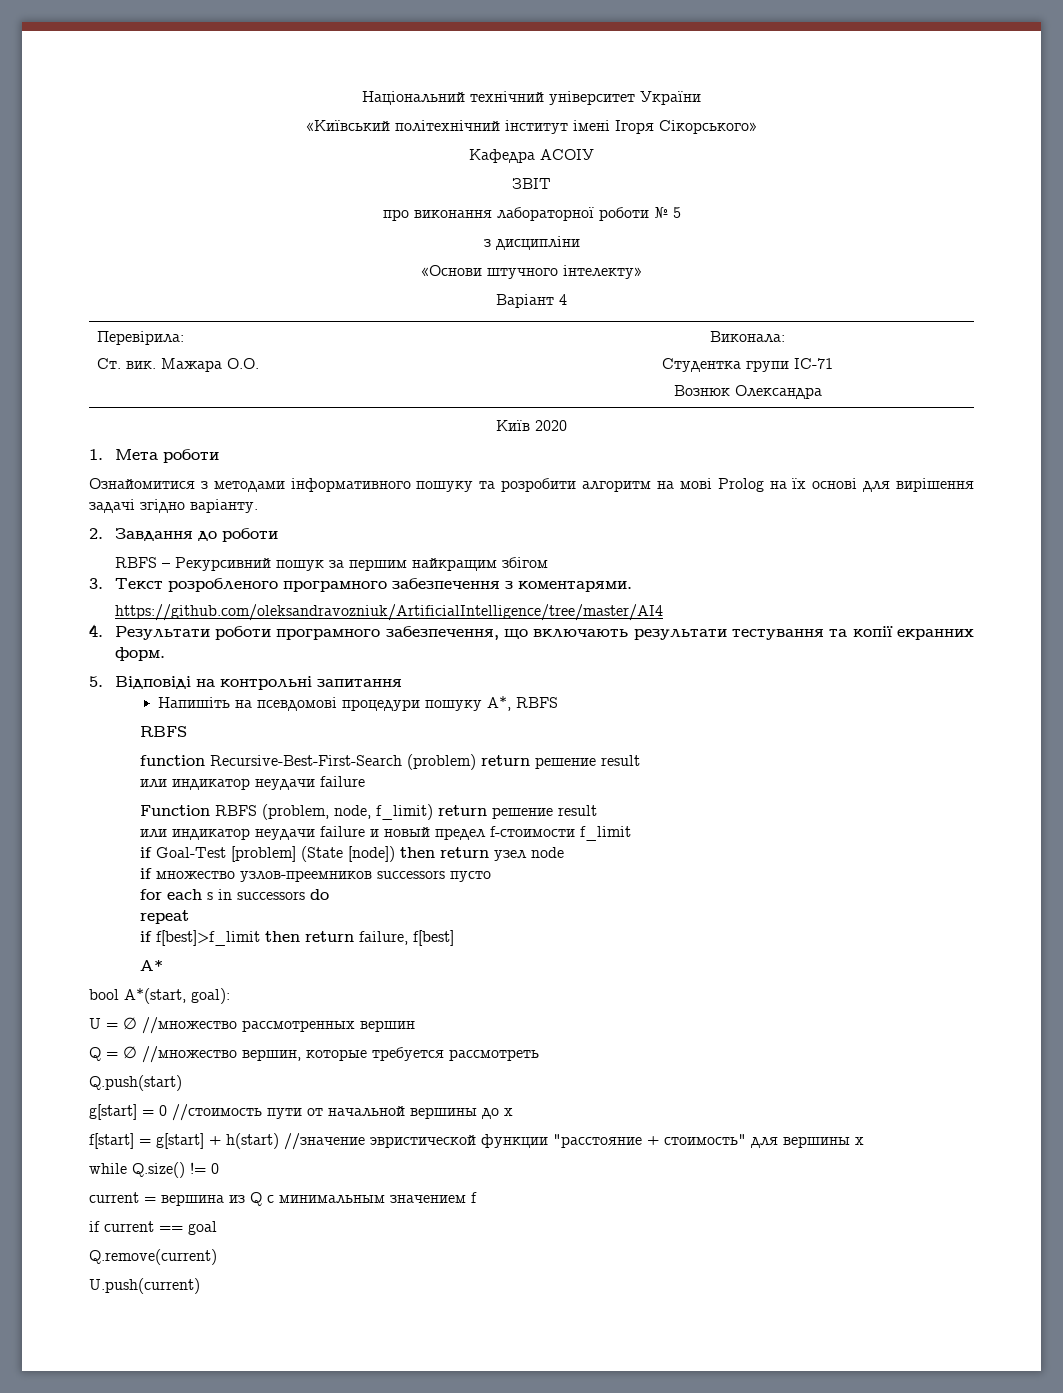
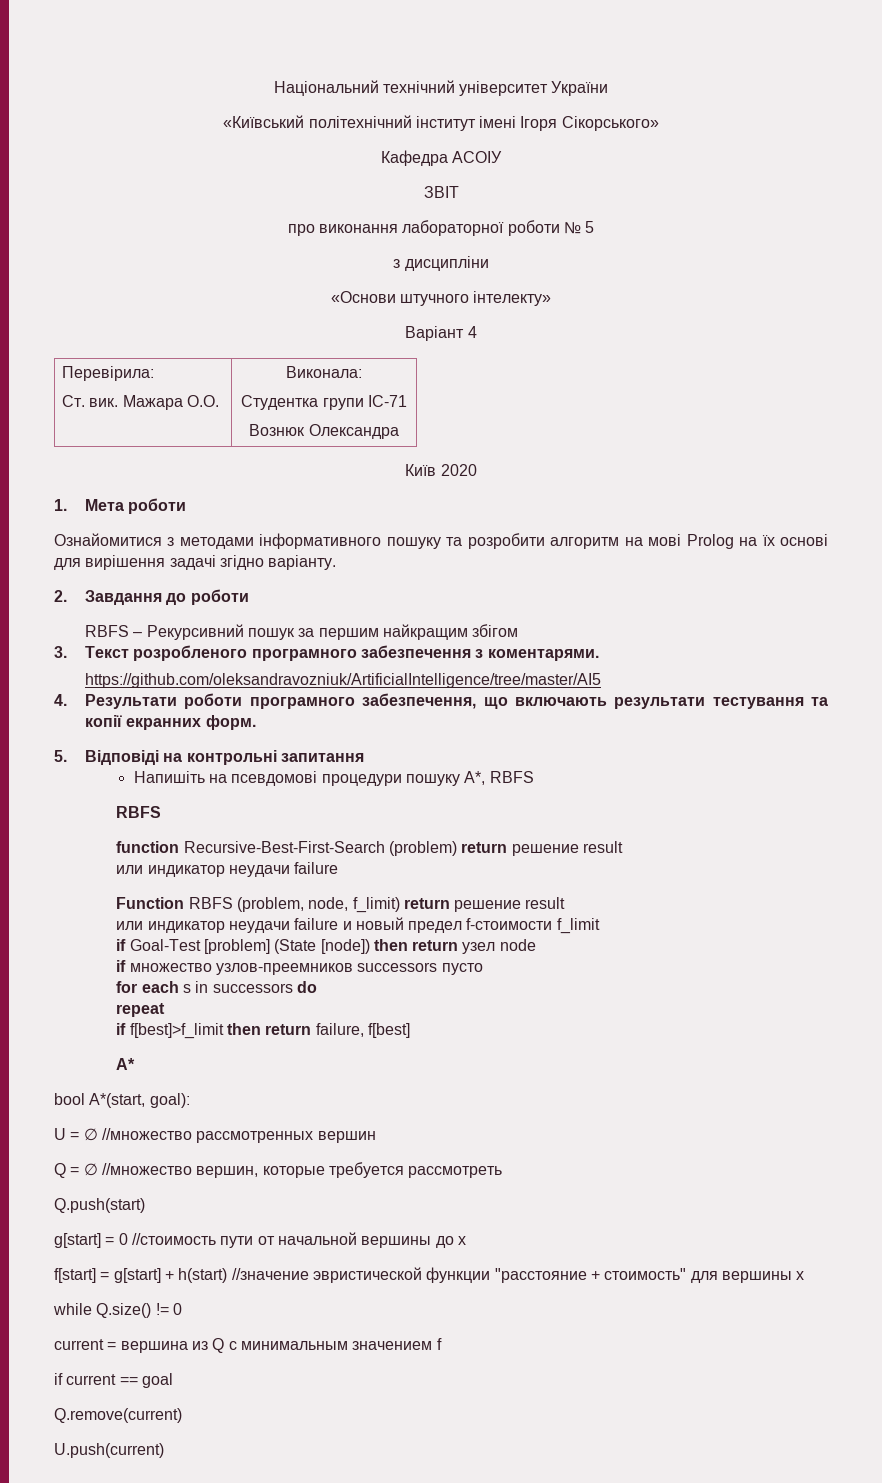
- https://github.com/oleksandravozniuk/ArtificialIntelligence/tree/master/AI4
+ https://github.com/oleksandravozniuk/ArtificialIntelligence/tree/master/AI5

